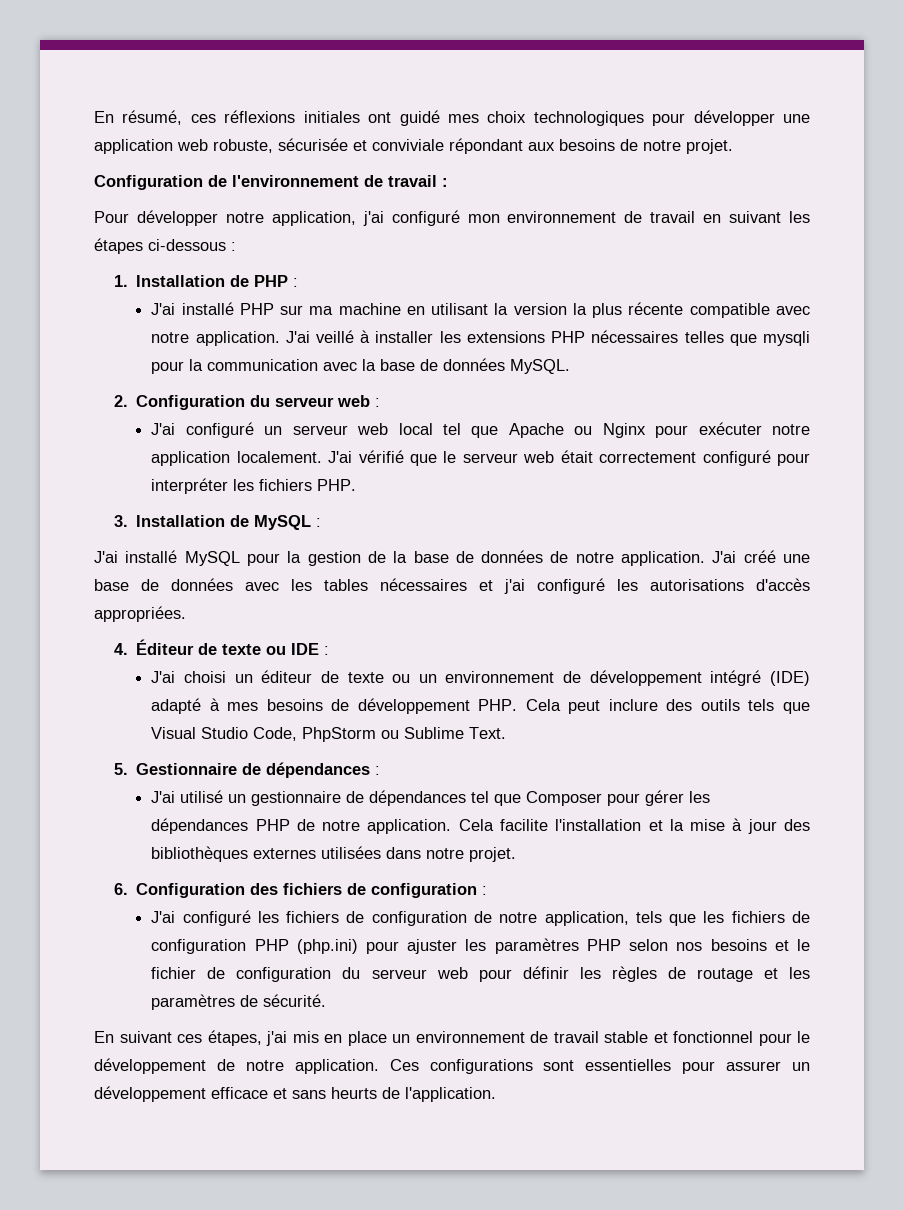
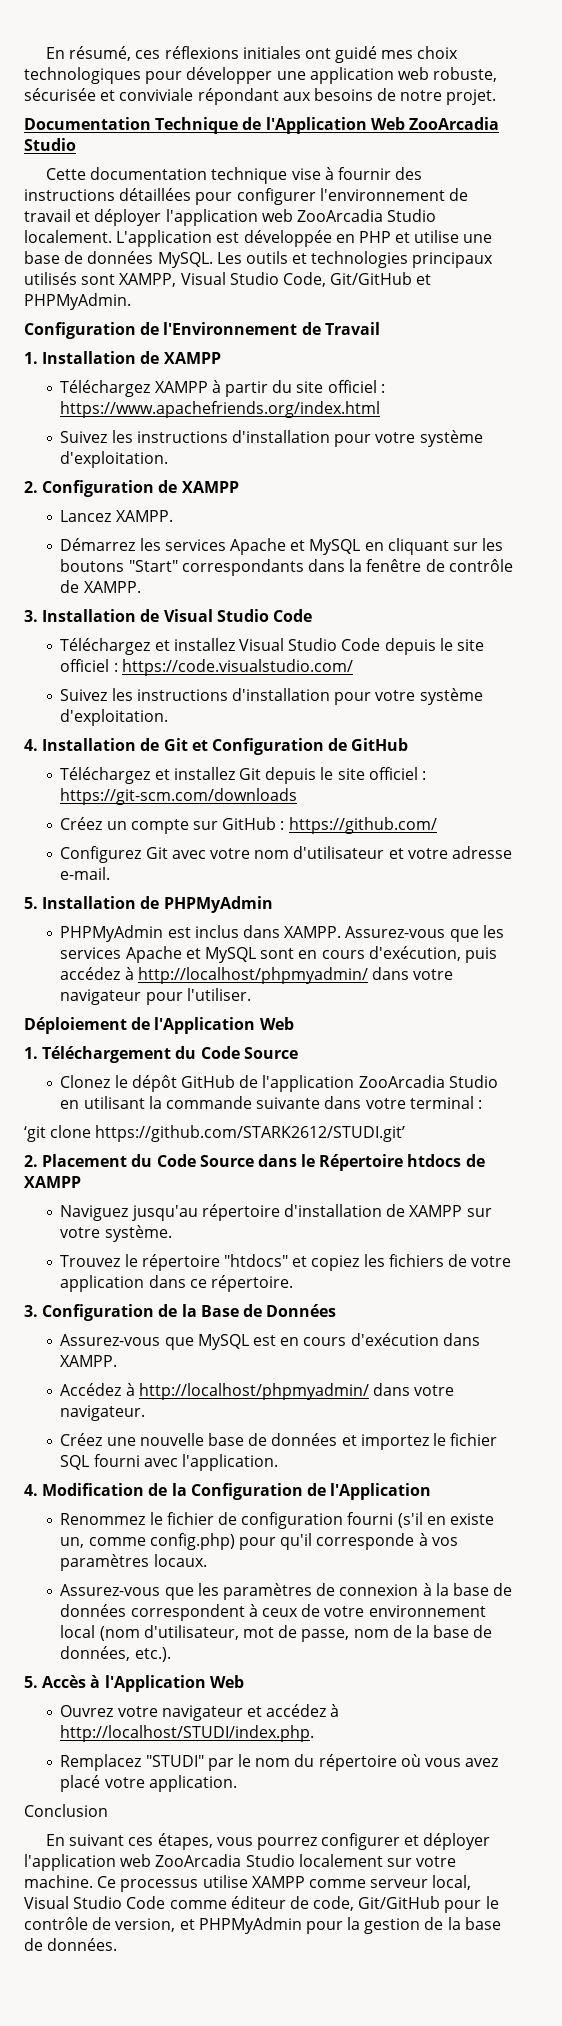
- Configuration de l'environnement de travail :
- Pour développer notre application, j'ai configuré mon environnement de travail en suivant les étapes ci-dessous :
- 1. Installation de PHP :
- J'ai installé PHP sur ma machine en utilisant la version la plus récente compatible avec notre application. J'ai veillé à installer les extensions PHP nécessaires telles que mysqli pour la communication avec la base de données MySQL.
- 2. Configuration du serveur web :
- J'ai configuré un serveur web local tel que Apache ou Nginx pour exécuter notre application localement. J'ai vérifié que le serveur web était correctement configuré pour interpréter les fichiers PHP.
- 3. Installation de MySQL :
- J'ai installé MySQL pour la gestion de la base de données de notre application. J'ai créé une base de données avec les tables nécessaires et j'ai configuré les autorisations d'accès appropriées.
- 4. Éditeur de texte ou IDE :
- J'ai choisi un éditeur de texte ou un environnement de développement intégré (IDE) adapté à mes besoins de développement PHP. Cela peut inclure des outils tels que Visual Studio Code, PhpStorm ou Sublime Text.
- 5. Gestionnaire de dépendances :
- J'ai utilisé un gestionnaire de dépendances tel que Composer pour gérer les dépendances PHP de notre application. Cela facilite l'installation et la mise à jour des bibliothèques externes utilisées dans notre projet.
- 6. Configuration des fichiers de configuration :
- J'ai configuré les fichiers de configuration de notre application, tels que les fichiers de configuration PHP (php.ini) pour ajuster les paramètres PHP selon nos besoins et le fichier de configuration du serveur web pour définir les règles de routage et les paramètres de sécurité.
- En suivant ces étapes, j'ai mis en place un environnement de travail stable et fonctionnel pour le développement de notre application. Ces configurations sont essentielles pour assurer un développement efficace et sans heurts de l'application.
+ Documentation Technique de l'Application Web ZooArcadia Studio
+ Cette documentation technique vise à fournir des instructions détaillées pour configurer l'environnement de travail et déployer l'application web ZooArcadia Studio localement. L'application est développée en PHP et utilise une base de données MySQL. Les outils et technologies principaux utilisés sont XAMPP, Visual Studio Code, Git/GitHub et PHPMyAdmin.
+ Configuration de l'Environnement de Travail
+ 1. Installation de XAMPP
+ Téléchargez XAMPP à partir du site officiel : https://www.apachefriends.org/index.html
+ Suivez les instructions d'installation pour votre système d'exploitation.
+ 2. Configuration de XAMPP
+ Lancez XAMPP.
+ Démarrez les services Apache et MySQL en cliquant sur les boutons "Start" correspondants dans la fenêtre de contrôle de XAMPP.
+ 3. Installation de Visual Studio Code
+ Téléchargez et installez Visual Studio Code depuis le site officiel : https://code.visualstudio.com/
+ Suivez les instructions d'installation pour votre système d'exploitation.
+ 4. Installation de Git et Configuration de GitHub
+ Téléchargez et installez Git depuis le site officiel : https://git-scm.com/downloads
+ Créez un compte sur GitHub : https://github.com/
+ Configurez Git avec votre nom d'utilisateur et votre adresse e-mail.
+ 5. Installation de PHPMyAdmin
+ PHPMyAdmin est inclus dans XAMPP. Assurez-vous que les services Apache et MySQL sont en cours d'exécution, puis accédez à http://localhost/phpmyadmin/ dans votre navigateur pour l'utiliser.
+ Déploiement de l'Application Web
+ 1. Téléchargement du Code Source
+ Clonez le dépôt GitHub de l'application ZooArcadia Studio en utilisant la commande suivante dans votre terminal :
+ ‘git clone https://github.com/STARK2612/STUDI.git’
+ 2. Placement du Code Source dans le Répertoire htdocs de XAMPP
+ Naviguez jusqu'au répertoire d'installation de XAMPP sur votre système.
+ Trouvez le répertoire "htdocs" et copiez les fichiers de votre application dans ce répertoire.
+ 3. Configuration de la Base de Données
+ Assurez-vous que MySQL est en cours d'exécution dans XAMPP.
+ Accédez à http://localhost/phpmyadmin/ dans votre navigateur.
+ Créez une nouvelle base de données et importez le fichier SQL fourni avec l'application.
+ 4. Modification de la Configuration de l'Application
+ Renommez le fichier de configuration fourni (s'il en existe un, comme config.php) pour qu'il corresponde à vos paramètres locaux.
+ Assurez-vous que les paramètres de connexion à la base de données correspondent à ceux de votre environnement local (nom d'utilisateur, mot de passe, nom de la base de données, etc.).
+ 5. Accès à l'Application Web
+ Ouvrez votre navigateur et accédez à http://localhost/STUDI/index.php.
+ Remplacez "STUDI" par le nom du répertoire où vous avez placé votre application.
+ Conclusion
+ En suivant ces étapes, vous pourrez configurer et déployer l'application web ZooArcadia Studio localement sur votre machine. Ce processus utilise XAMPP comme serveur local, Visual Studio Code comme éditeur de code, Git/GitHub pour le contrôle de version, et PHPMyAdmin pour la gestion de la base de données.

